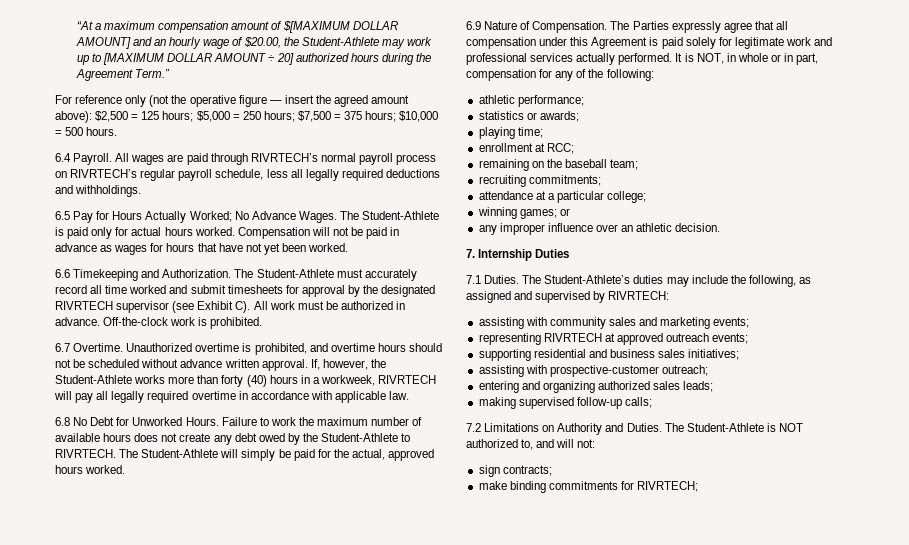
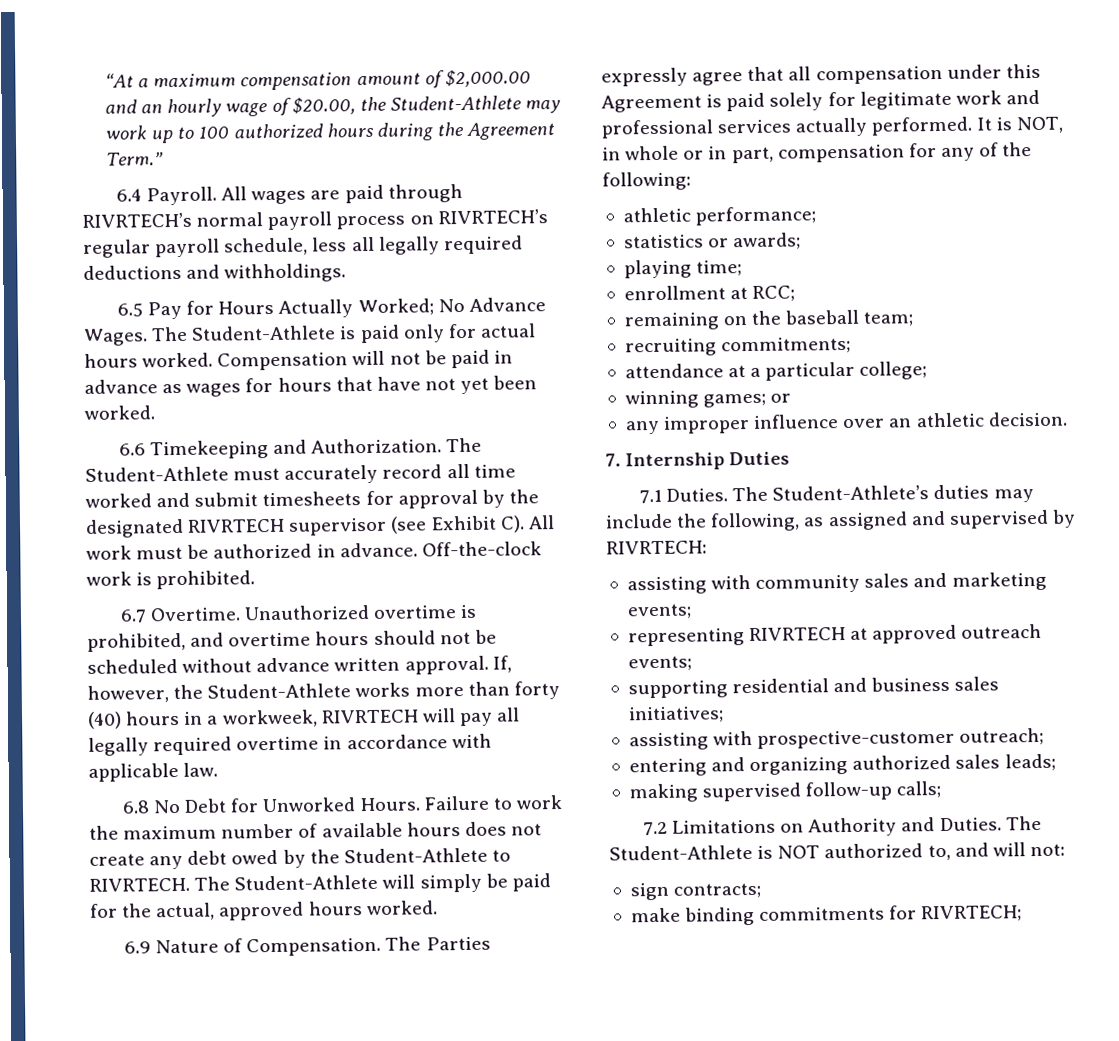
- “At a maximum compensation amount of $[MAXIMUM DOLLAR AMOUNT] and an hourly wage of $20.00, the Student-Athlete may work up to [MAXIMUM DOLLAR AMOUNT ÷ 20] authorized hours during the Agreement Term.”
+ “At a maximum compensation amount of $2,000.00 and an hourly wage of $20.00, the Student-Athlete may work up to 100 authorized hours during the Agreement Term.”
- For reference only (not the operative figure — insert the agreed amount above): $2,500 = 125 hours; $5,000 = 250 hours; $7,500 = 375 hours; $10,000 = 500 hours.

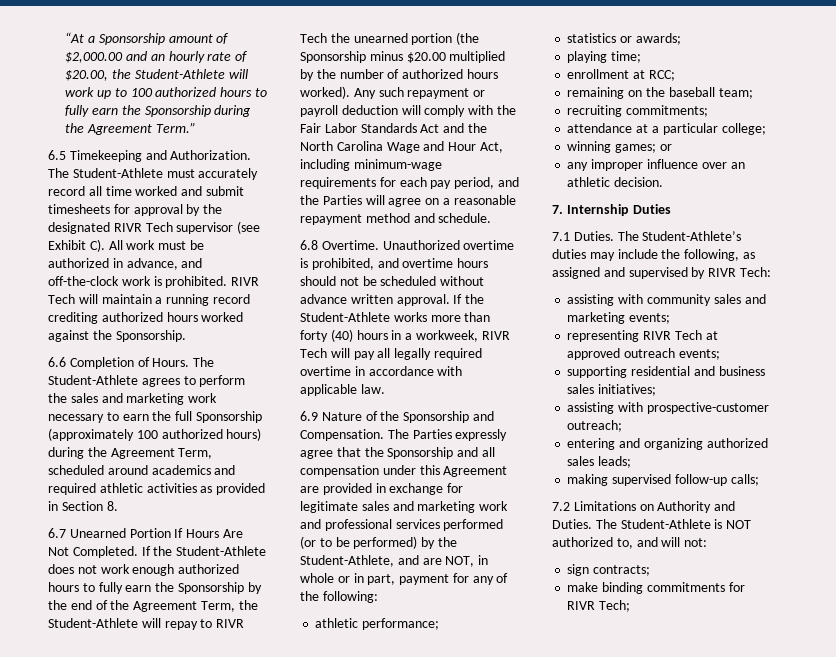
- “At a maximum compensation amount of $2,000.00 and an hourly wage of $20.00, the Student-Athlete may work up to 100 authorized hours during the Agreement Term.”
+ “At a Sponsorship amount of $2,000.00 and an hourly rate of $20.00, the Student-Athlete will work up to 100 authorized hours to fully earn the Sponsorship during the Agreement Term.”
- 6.4 Payroll. All wages are paid through RIVRTECH’s normal payroll process on RIVRTECH’s regular payroll schedule, less all legally required deductions and withholdings.
- 6.5 Pay for Hours Actually Worked; No Advance Wages. The Student-Athlete is paid only for actual hours worked. Compensation will not be paid in advance as wages for hours that have not yet been worked.
- 6.6 Timekeeping and Authorization.
+ 6.5 Timekeeping and Authorization.
- The Student-Athlete must accurately record all time worked and submit timesheets for approval by the designated RIVRTECH supervisor (see Exhibit C). All work must be authorized in advance. Off-the-clock work is prohibited.
- 6.7 Overtime.
+ The Student-Athlete must accurately record all time worked and submit timesheets for approval by the designated RIVR Tech supervisor (see Exhibit C). All work must be authorized in advance, and off-the-clock work is prohibited. RIVR Tech will maintain a running record crediting authorized hours worked against the Sponsorship.
+ 6.6 Completion of Hours. The Student-Athlete agrees to perform the sales and marketing work necessary to earn the full Sponsorship (approximately 100 authorized hours) during the Agreement Term, scheduled around academics and required athletic activities as provided in Section 8.
+ 6.7 Unearned Portion If Hours Are Not Completed. If the Student-Athlete does not work enough authorized hours to fully earn the Sponsorship by the end of the Agreement Term, the Student-Athlete will repay to RIVR Tech the unearned portion (the Sponsorship minus $20.00 multiplied by the number of authorized hours worked). Any such repayment or payroll deduction will comply with the Fair Labor Standards Act and the North Carolina Wage and Hour Act, including minimum-wage requirements for each pay period, and the Parties will agree on a reasonable repayment method and schedule.
+ 6.8 Overtime.
- If, however, the Student-Athlete works more than forty (40) hours in a workweek, RIVRTECH will pay all legally required overtime in accordance with applicable law.
+ If the Student-Athlete works more than forty (40) hours in a workweek, RIVR Tech will pay all legally required overtime in accordance with applicable law.
- 6.8 No Debt for Unworked Hours. Failure to work the maximum number of available hours does not create any debt owed by the Student-Athlete to RIVRTECH. The Student-Athlete will simply be paid for the actual, approved hours worked.
- 6.9 Nature of Compensation.
+ 6.9 Nature of the Sponsorship and Compensation.
- The Parties expressly agree that all compensation under this Agreement is paid solely for legitimate work and professional services actually performed. It is NOT, in whole or in part, compensation for any of the following:
+ The Parties expressly agree that the Sponsorship and all compensation under this Agreement are provided in exchange for legitimate sales and marketing work and professional services performed (or to be performed) by the Student-Athlete, and are NOT, in whole or in part, payment for any of the following:
- The Student-Athlete’s duties may include the following, as assigned and supervised by RIVRTECH:
+ The Student-Athlete’s duties may include the following, as assigned and supervised by RIVR Tech:
- representing RIVRTECH at approved outreach events;
+ representing RIVR Tech at approved outreach events;
- make binding commitments for RIVRTECH;
+ make binding commitments for RIVR Tech;

